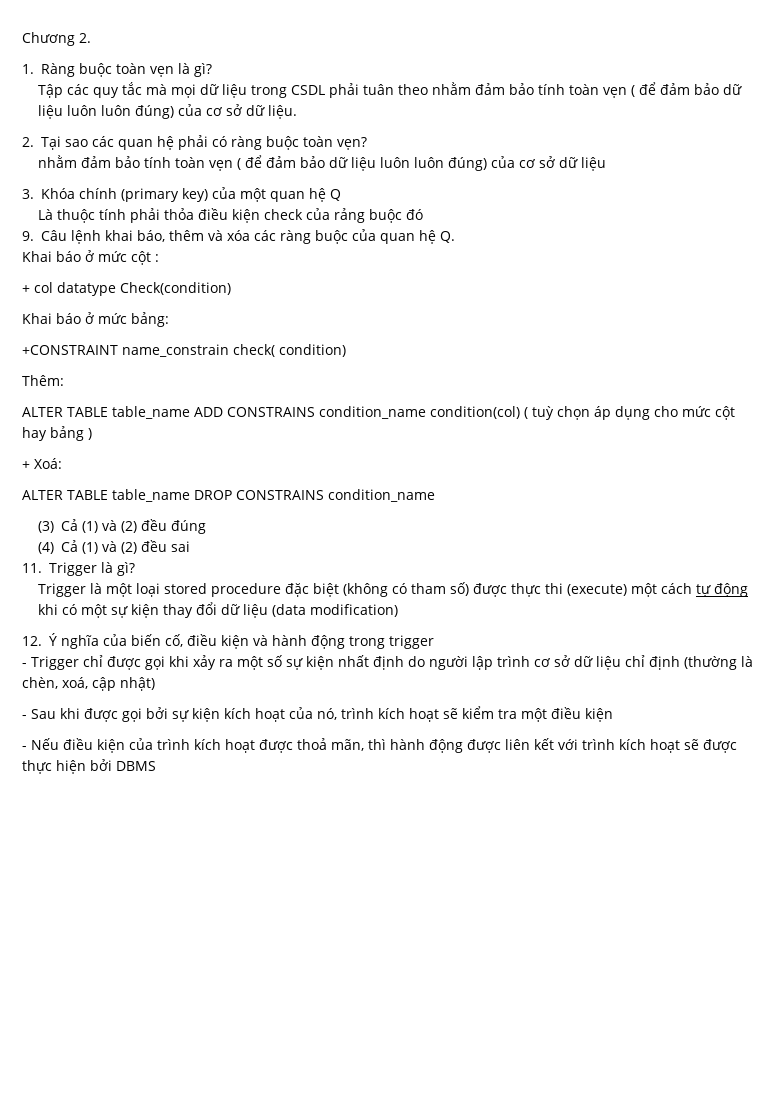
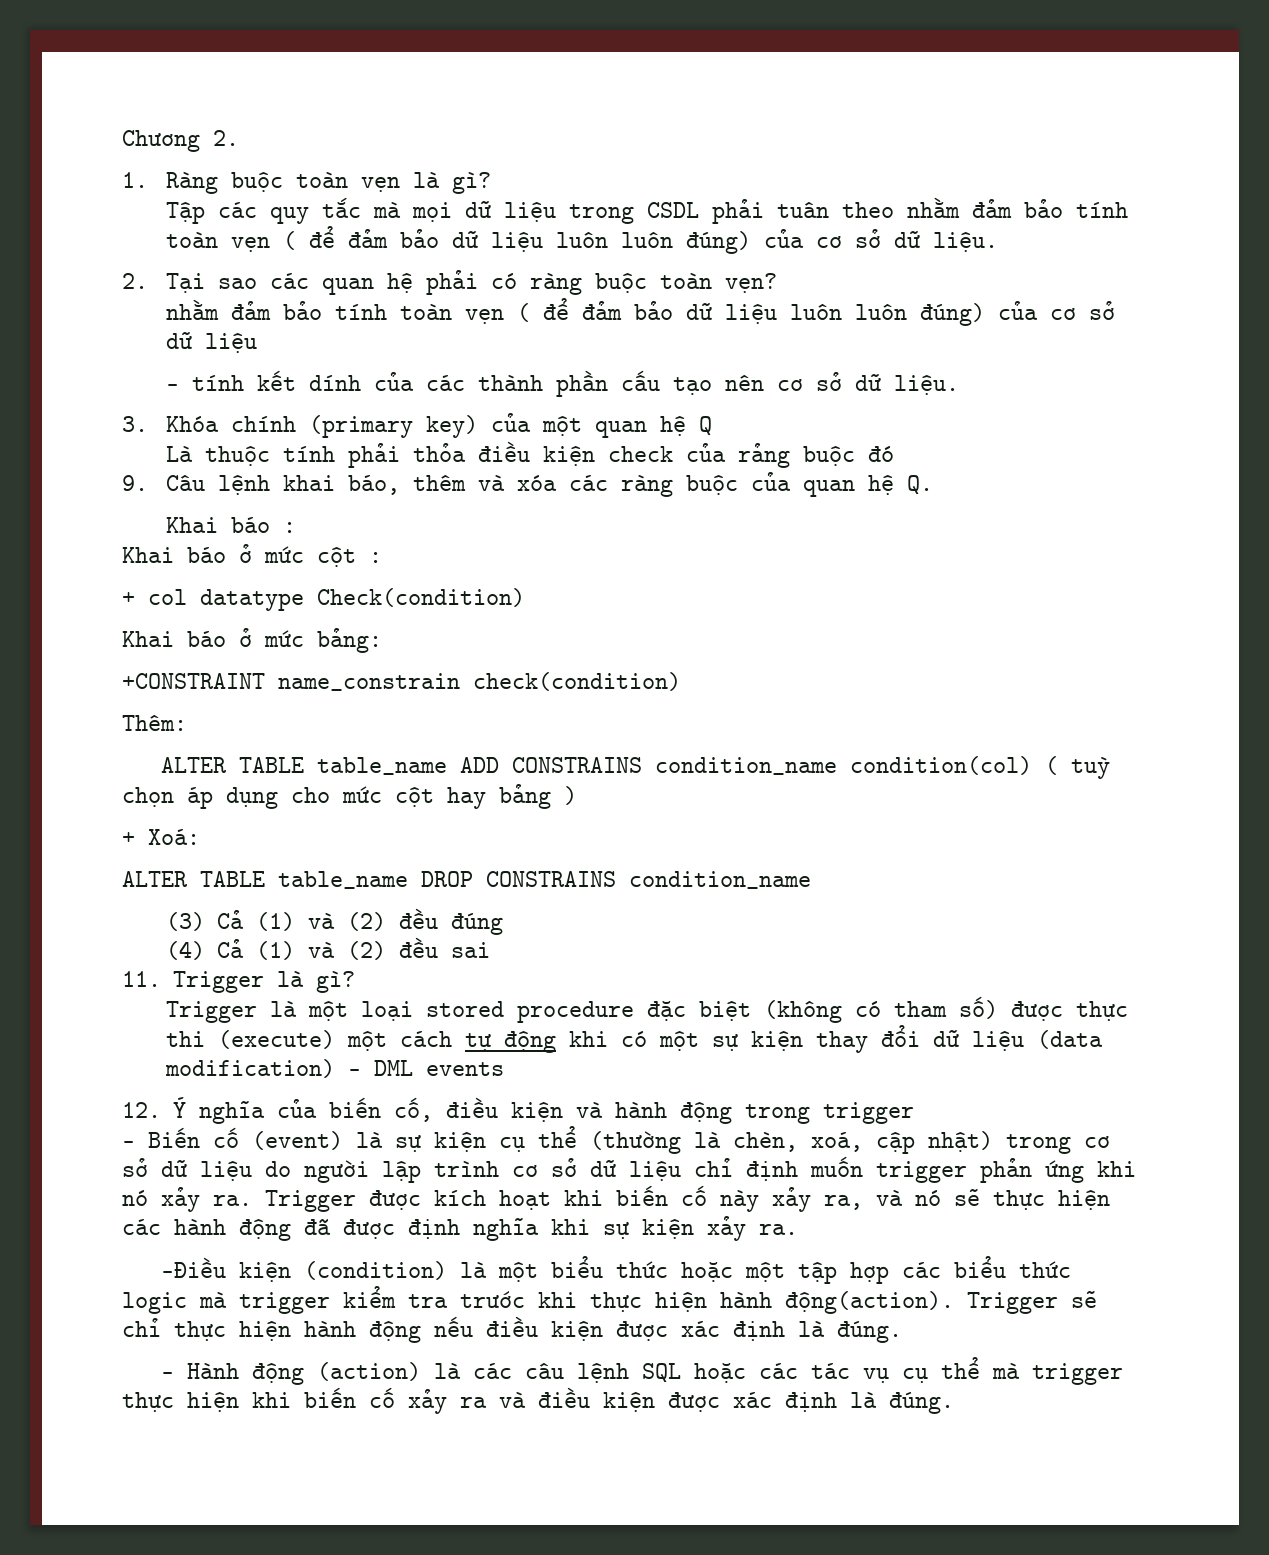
+ - tính kết dính của các thành phần cấu tạo nên cơ sở dữ liệu.
+ Khai báo :
- +CONSTRAINT name_constrain check( condition)
+ +CONSTRAINT name_constrain check(condition)
- Trigger là một loại stored procedure đặc biệt (không có tham số) được thực thi (execute) một cách tự động khi có một sự kiện thay đổi dữ liệu (data modification)
+ Trigger là một loại stored procedure đặc biệt (không có tham số) được thực thi (execute) một cách tự động khi có một sự kiện thay đổi dữ liệu (data modification) - DML events
- - Trigger chỉ được gọi khi xảy ra một số sự kiện nhất định do người lập trình cơ sở dữ liệu chỉ định (thường là chèn, xoá, cập nhật)
- - Sau khi được gọi bởi sự kiện kích hoạt của nó, trình kích hoạt sẽ kiểm tra một điều kiện
- - Nếu điều kiện của trình kích hoạt được thoả mãn, thì hành động được liên kết với trình kích hoạt sẽ được thực hiện bởi DBMS
+ - Biến cố (event) là sự kiện cụ thể (thường là chèn, xoá, cập nhật) trong cơ sở dữ liệu do người lập trình cơ sở dữ liệu chỉ định muốn trigger phản ứng khi nó xảy ra. Trigger được kích hoạt khi biến cố này xảy ra, và nó sẽ thực hiện các hành động đã được định nghĩa khi sự kiện xảy ra.
+ -Điều kiện (condition) là một biểu thức hoặc một tập hợp các biểu thức logic mà trigger kiểm tra trước khi thực hiện hành động(action). Trigger sẽ chỉ thực hiện hành động nếu điều kiện được xác định là đúng.
+ - Hành động (action) là các câu lệnh SQL hoặc các tác vụ cụ thể mà trigger thực hiện khi biến cố xảy ra và điều kiện được xác định là đúng.

